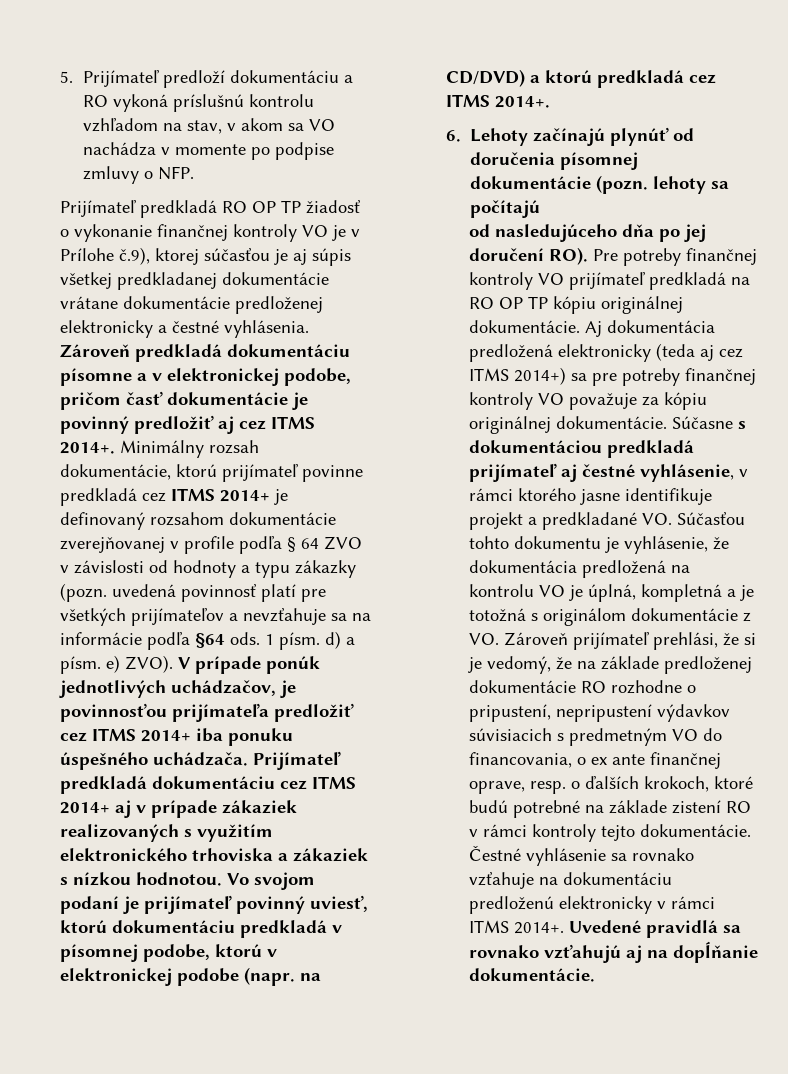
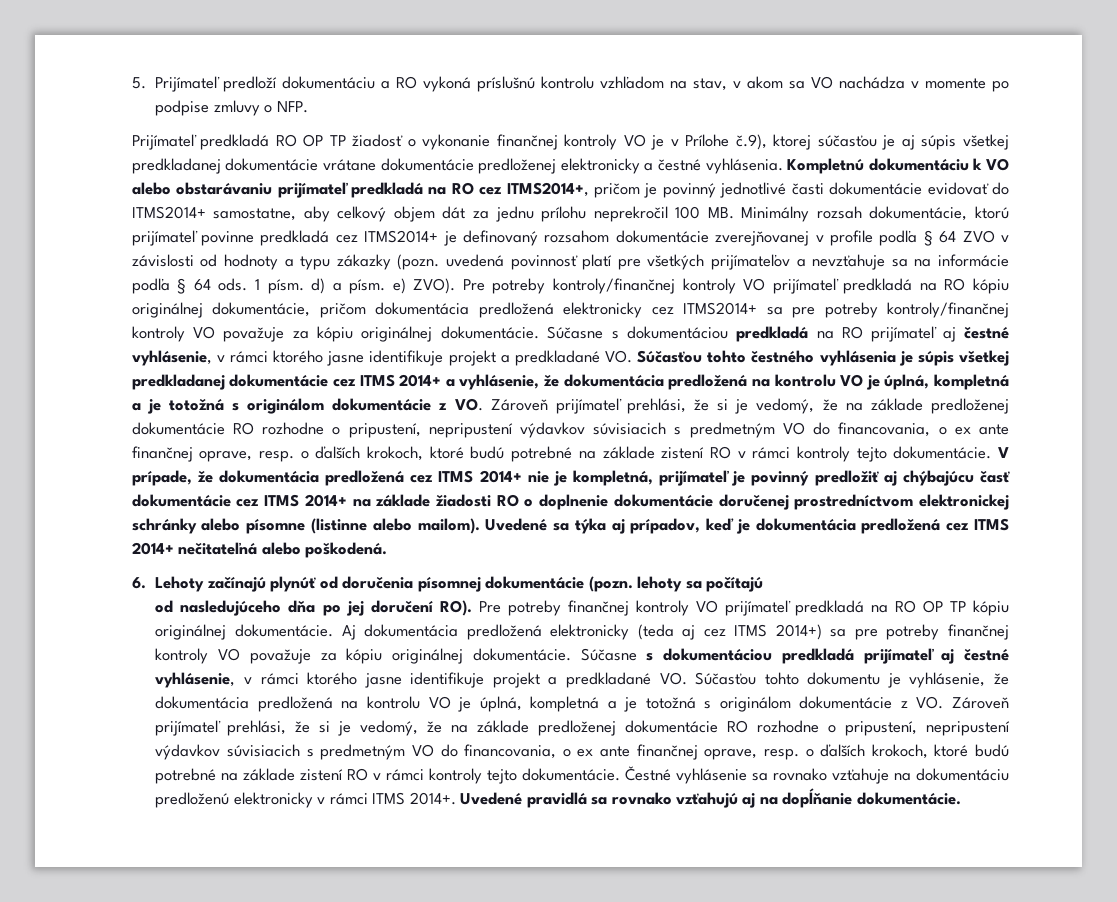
- Zároveň predkladá dokumentáciu písomne a v elektronickej podobe, pričom časť dokumentácie je povinný predložiť aj cez ITMS 2014+. Minimálny rozsah dokumentácie, ktorú prijímateľ povinne predkladá cez ITMS 2014+ je definovaný rozsahom dokumentácie zverejňovanej v profile podľa § 64 ZVO v závislosti od hodnoty a typu zákazky (pozn. uvedená povinnosť platí pre všetkých prijímateľov a nevzťahuje sa na informácie podľa §64 ods.
+ Kompletnú dokumentáciu k VO alebo obstarávaniu prijímateľ predkladá na RO cez ITMS2014+, pričom je povinný jednotlivé časti dokumentácie evidovať do ITMS2014+ samostatne, aby celkový objem dát za jednu prílohu neprekročil 100 MB. Minimálny rozsah dokumentácie, ktorú prijímateľ povinne predkladá cez ITMS2014+ je definovaný rozsahom dokumentácie zverejňovanej v profile podľa § 64 ZVO v závislosti od hodnoty a typu zákazky (pozn. uvedená povinnosť platí pre všetkých prijímateľov a nevzťahuje sa na informácie podľa § 64 ods.
- V prípade ponúk jednotlivých uchádzačov, je povinnosťou prijímateľa predložiť cez ITMS 2014+ iba ponuku úspešného uchádzača. Prijímateľ predkladá dokumentáciu cez ITMS 2014+ aj v prípade zákaziek realizovaných s využitím elektronického trhoviska a zákaziek s nízkou hodnotou. Vo svojom podaní je prijímateľ povinný uviesť, ktorú dokumentáciu predkladá v písomnej podobe, ktorú v elektronickej podobe (napr. na CD/DVD) a ktorú predkladá cez ITMS 2014+.
+ Pre potreby kontroly/finančnej kontroly VO prijímateľ predkladá na RO kópiu originálnej dokumentácie, pričom dokumentácia predložená elektronicky cez ITMS2014+ sa pre potreby kontroly/finančnej kontroly VO považuje za kópiu originálnej dokumentácie. Súčasne s dokumentáciou predkladá na RO prijímateľ aj čestné vyhlásenie, v rámci ktorého jasne identifikuje projekt a predkladané VO. Súčasťou tohto čestného vyhlásenia je súpis všetkej predkladanej dokumentácie cez ITMS 2014+ a vyhlásenie, že dokumentácia predložená na kontrolu VO je úplná, kompletná a je totožná s originálom dokumentácie z VO. Zároveň prijímateľ prehlási, že si je vedomý, že na základe predloženej dokumentácie RO rozhodne o pripustení, nepripustení výdavkov súvisiacich s predmetným VO do financovania, o ex ante finančnej oprave, resp. o ďalších krokoch, ktoré budú potrebné na základe zistení RO v rámci kontroly tejto dokumentácie. V prípade, že dokumentácia predložená cez ITMS 2014+ nie je kompletná, prijímateľ je povinný predložiť aj chýbajúcu časť dokumentácie cez ITMS 2014+ na základe žiadosti RO o doplnenie dokumentácie doručenej prostredníctvom elektronickej schránky alebo písomne (listinne alebo mailom). Uvedené sa týka aj prípadov, keď je dokumentácia predložená cez ITMS 2014+ nečitateľná alebo poškodená.

